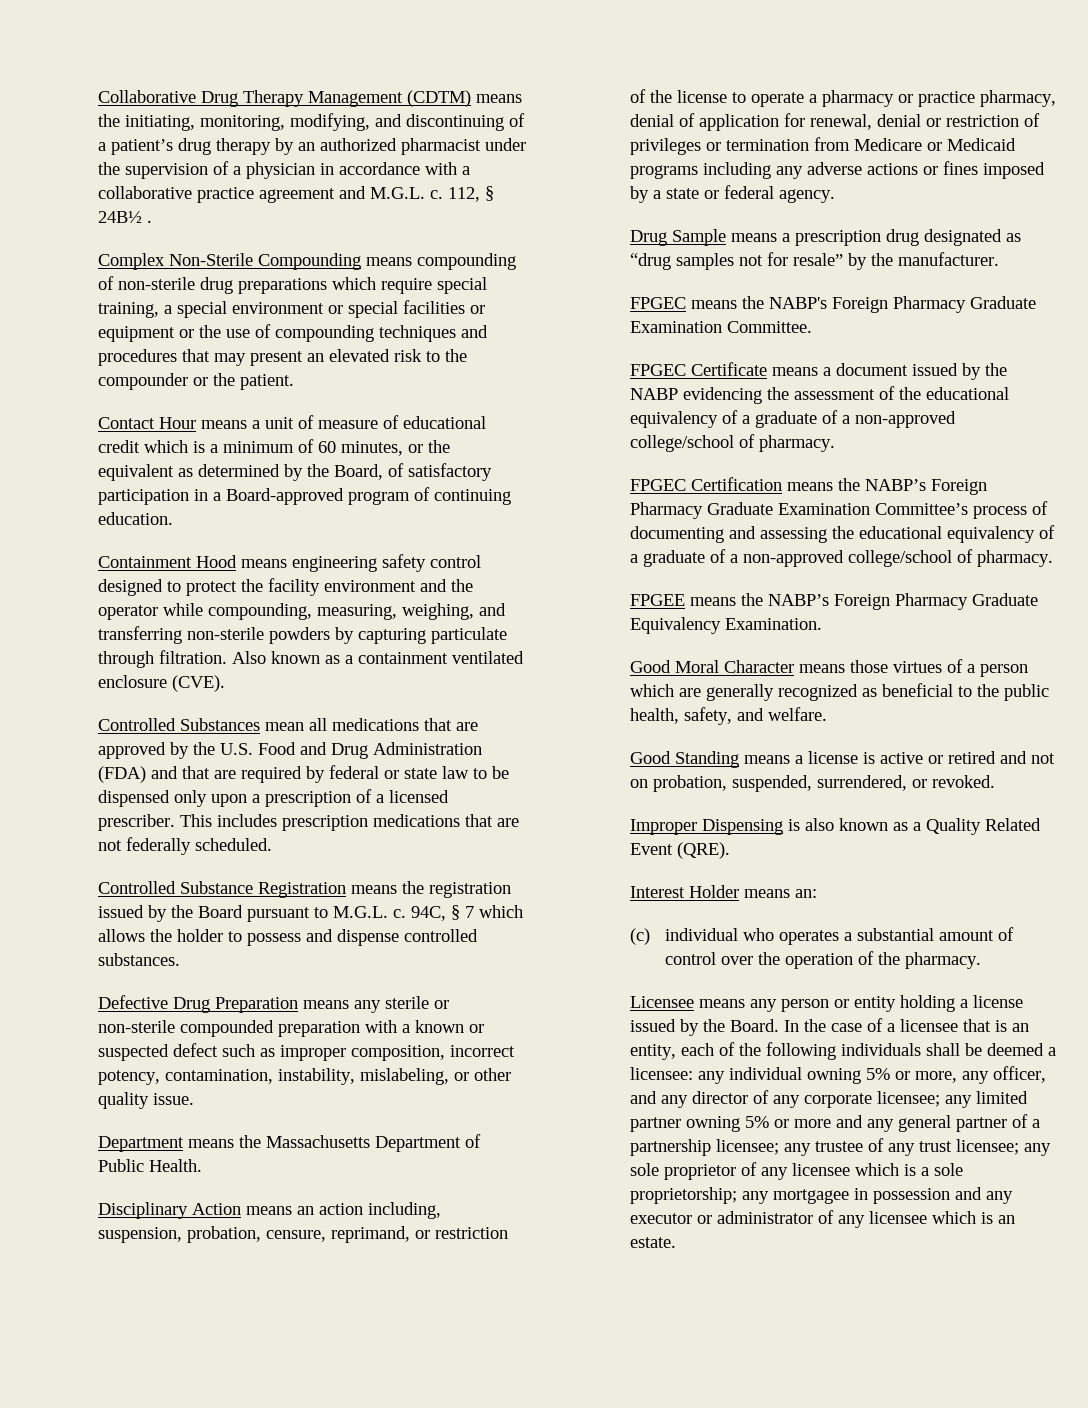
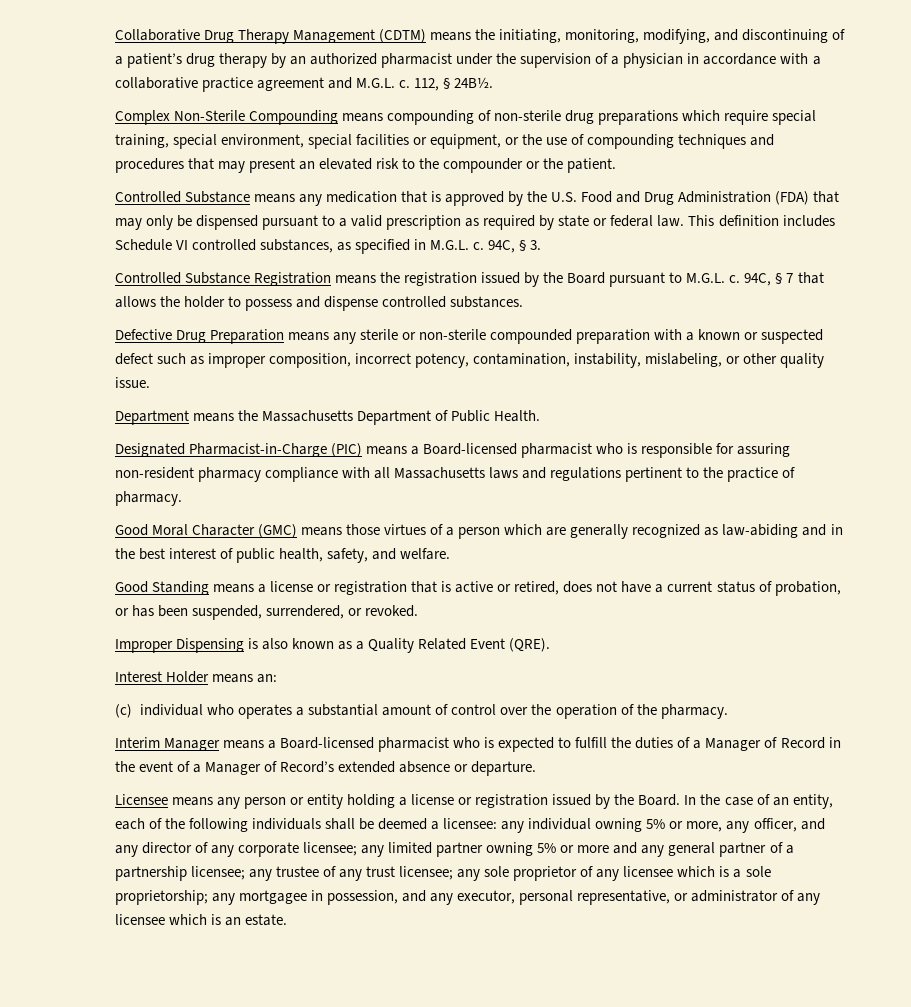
- 112, § 24B½ .
+ 112, § 24B½.
- Complex Non-Sterile Compounding means compounding of non-sterile drug preparations which require special training, a special environment or special facilities or equipment or the use of compounding techniques and procedures that may present an elevated risk to the compounder or the patient.
+ Complex Non-Sterile Compounding means compounding of non-sterile drug preparations which require special training, special environment, special facilities or equipment, or the use of compounding techniques and procedures that may present an elevated risk to the compounder or the patient.
- Contact Hour means a unit of measure of educational credit which is a minimum of 60 minutes, or the equivalent as determined by the Board, of satisfactory participation in a Board-approved program of continuing education.
- Containment Hood means engineering safety control designed to protect the facility environment and the operator while compounding, measuring, weighing, and transferring non-sterile powders by capturing particulate through filtration. Also known as a containment ventilated enclosure (CVE).
- Controlled Substances mean all medications that are approved by the U.S. Food and Drug Administration (FDA) and that are required by federal or state law to be dispensed only upon a prescription of a licensed prescriber. This includes prescription medications that are not federally scheduled.
+ Controlled Substance means any medication that is approved by the U.S. Food and Drug Administration (FDA) that may only be dispensed pursuant to a valid prescription as required by state or federal law. This definition includes Schedule VI controlled substances, as specified in M.G.L. c. 94C, § 3.
- 94C, § 7 which allows the holder to possess and dispense controlled substances.
+ 94C, § 7 that allows the holder to possess and dispense controlled substances.
- Disciplinary Action means an action including, suspension, probation, censure, reprimand, or restriction of the license to operate a pharmacy or practice pharmacy, denial of application for renewal, denial or restriction of privileges or termination from Medicare or Medicaid programs including any adverse actions or fines imposed by a state or federal agency.
- Drug Sample means a prescription drug designated as “drug samples not for resale” by the manufacturer.
- FPGEC means the NABP's Foreign Pharmacy Graduate Examination Committee.
- FPGEC Certificate means a document issued by the NABP evidencing the assessment of the educational equivalency of a graduate of a non-approved college/school of pharmacy.
- FPGEC Certification means the NABP’s Foreign Pharmacy Graduate Examination Committee’s process of documenting and assessing the educational equivalency of a graduate of a non-approved college/school of pharmacy.
- FPGEE means the NABP’s Foreign Pharmacy Graduate Equivalency Examination.
+ Designated Pharmacist-in-Charge (PIC) means a Board-licensed pharmacist who is responsible for assuring non-resident pharmacy compliance with all Massachusetts laws and regulations pertinent to the practice of pharmacy.
- Good Moral Character means those virtues of a person which are generally recognized as beneficial to the public health, safety, and welfare.
+ Good Moral Character (GMC) means those virtues of a person which are generally recognized as law-abiding and in the best interest of public health, safety, and welfare.
- Good Standing means a license is active or retired and not on probation, suspended, surrendered, or revoked.
+ Good Standing means a license or registration that is active or retired, does not have a current status of probation, or has been suspended, surrendered, or revoked.
+ Interim Manager means a Board-licensed pharmacist who is expected to fulfill the duties of a Manager of Record in the event of a Manager of Record’s extended absence or departure.
- Licensee means any person or entity holding a license issued by the Board.
+ Licensee means any person or entity holding a license or registration issued by the Board.
- In the case of a licensee that is an entity, each of the following individuals shall be deemed a licensee:
+ In the case of an entity, each of the following individuals shall be deemed a licensee:
- any mortgagee in possession and any executor or administrator of any licensee which is an estate.
+ any mortgagee in possession, and any executor, personal representative, or administrator of any licensee which is an estate.

